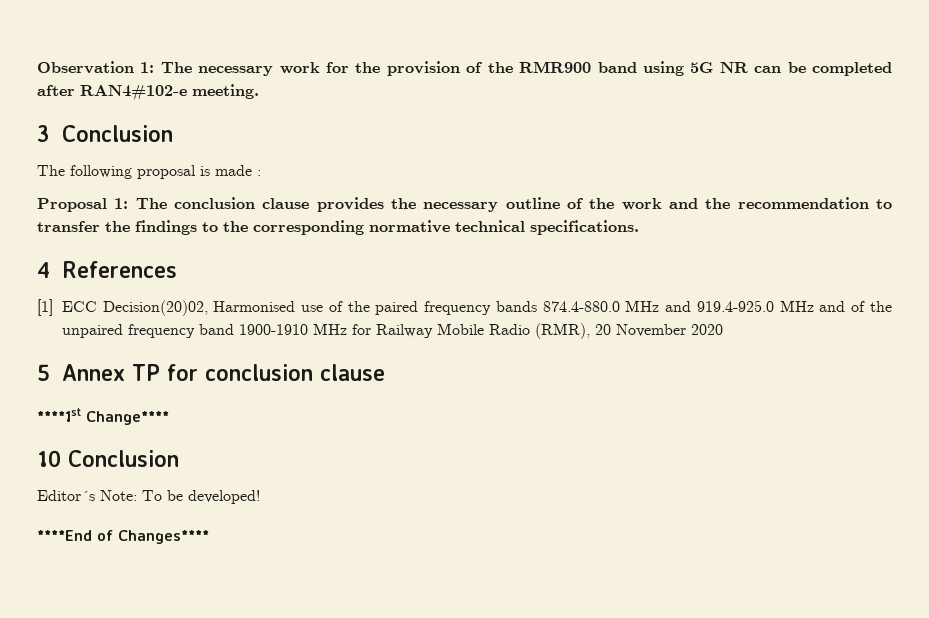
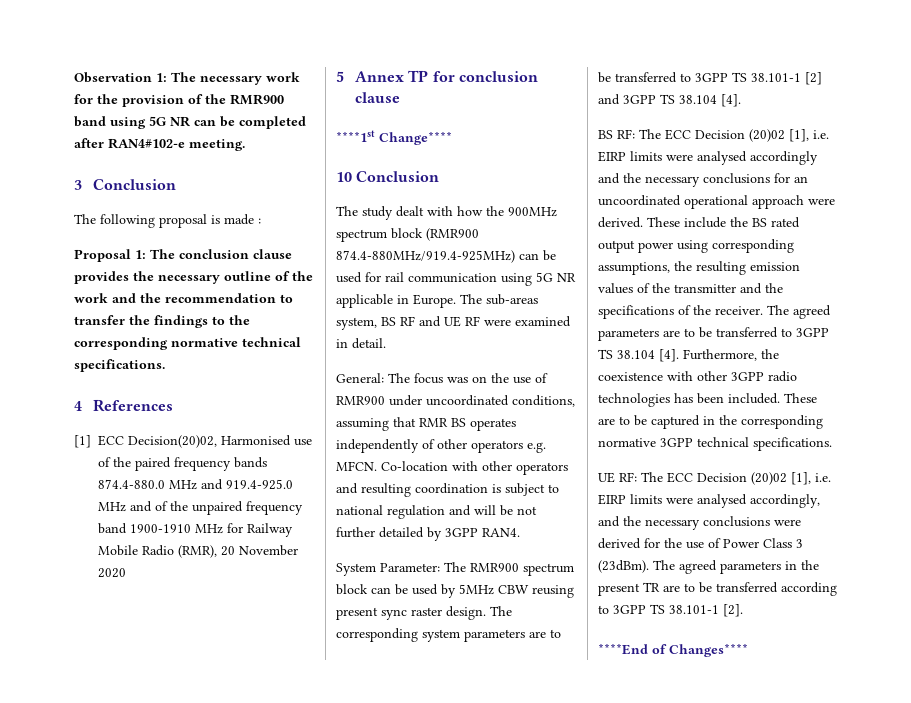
- Editor´s Note: To be developed!
+ The study dealt with how the 900MHz spectrum block (RMR900 874.4-880MHz/919.4-925MHz) can be used for rail communication using 5G NR applicable in Europe. The sub-areas system, BS RF and UE RF were examined in detail.
+ General: The focus was on the use of RMR900 under uncoordinated conditions, assuming that RMR BS operates independently of other operators e.g. MFCN. Co-location with other operators and resulting coordination is subject to national regulation and will be not further detailed by 3GPP RAN4.
+ System Parameter: The RMR900 spectrum block can be used by 5MHz CBW reusing present sync raster design. The corresponding system parameters are to be transferred to 3GPP TS 38.101-1 [2] and 3GPP TS 38.104 [4].
+ BS RF: The ECC Decision (20)02 [1], i.e. EIRP limits were analysed accordingly and the necessary conclusions for an uncoordinated operational approach were derived. These include the BS rated output power using corresponding assumptions, the resulting emission values of the transmitter and the specifications of the receiver. The agreed parameters are to be transferred to 3GPP TS 38.104 [4]. Furthermore, the coexistence with other 3GPP radio technologies has been included. These are to be captured in the corresponding normative 3GPP technical specifications.
+ UE RF: The ECC Decision (20)02 [1], i.e. EIRP limits were analysed accordingly, and the necessary conclusions were derived for the use of Power Class 3 (23dBm). The agreed parameters in the present TR are to be transferred according to 3GPP TS 38.101-1 [2].

